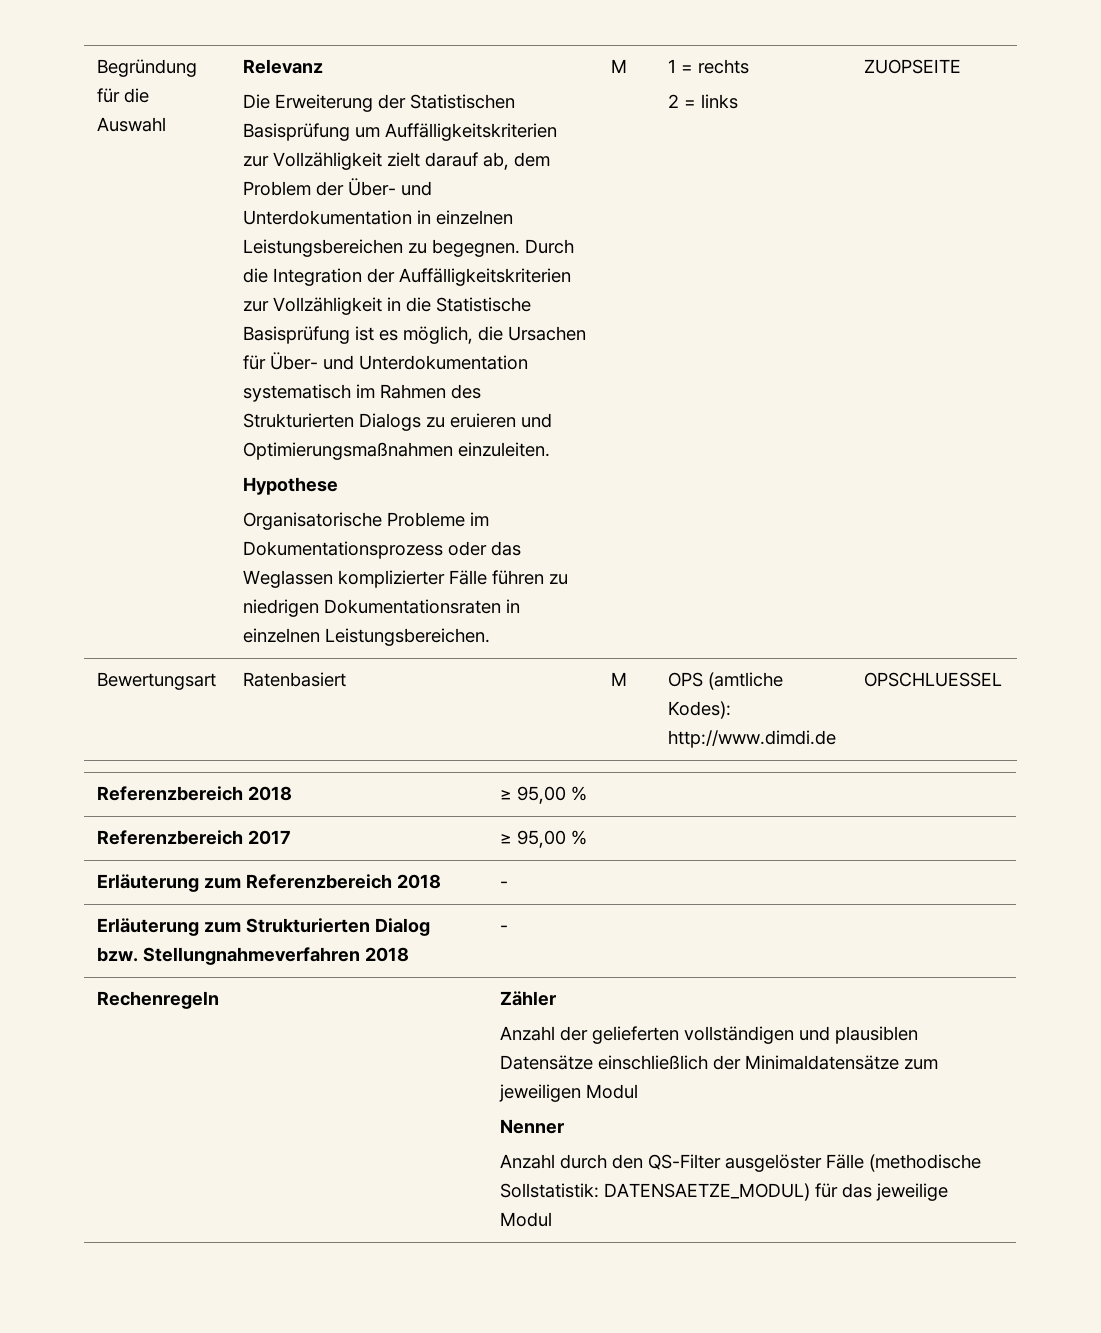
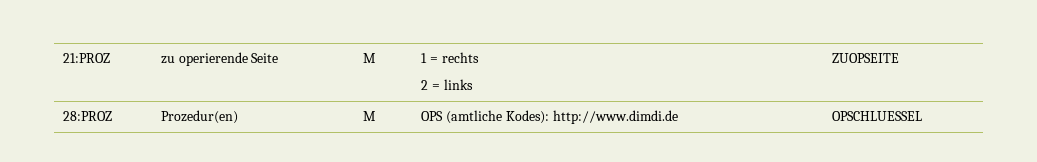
- Begründung für die Auswahl | Relevanz
- Die Erweiterung der Statistischen Basisprüfung um Auffälligkeitskriterien zur Vollzähligkeit zielt darauf ab, dem Problem der Über- und Unterdokumentation in einzelnen Leistungsbereichen zu begegnen. Durch die Integration der Auffälligkeitskriterien zur Vollzähligkeit in die Statistische Basisprüfung ist es möglich, die Ursachen für Über- und Unterdokumentation systematisch im Rahmen des Strukturierten Dialogs zu eruieren und Optimierungsmaßnahmen einzuleiten.
- Hypothese
- Organisatorische Probleme im Dokumentationsprozess oder das Weglassen komplizierter Fälle führen zu niedrigen Dokumentationsraten in einzelnen Leistungsbereichen.
+ 21:PROZ | zu operierende Seite
- Bewertungsart | Ratenbasiert | M | OPS (amtliche Kodes): http://www.dimdi.de | OPSCHLUESSEL
+ 28:PROZ | Prozedur(en) | M | OPS (amtliche Kodes): http://www.dimdi.de | OPSCHLUESSEL
- Referenzbereich 2018 | ≥ 95,00 %
- Referenzbereich 2017 | ≥ 95,00 %
- Erläuterung zum Referenzbereich 2018 | -
- Erläuterung zum Strukturierten Dialog bzw. Stellungnahmeverfahren 2018 | -
- Rechenregeln | Zähler
- Anzahl der gelieferten vollständigen und plausiblen Datensätze einschließlich der Minimaldatensätze zum jeweiligen Modul
- Nenner
- Anzahl durch den QS-Filter ausgelöster Fälle (methodische Sollstatistik: DATENSAETZE_MODUL) für das jeweilige Modul

